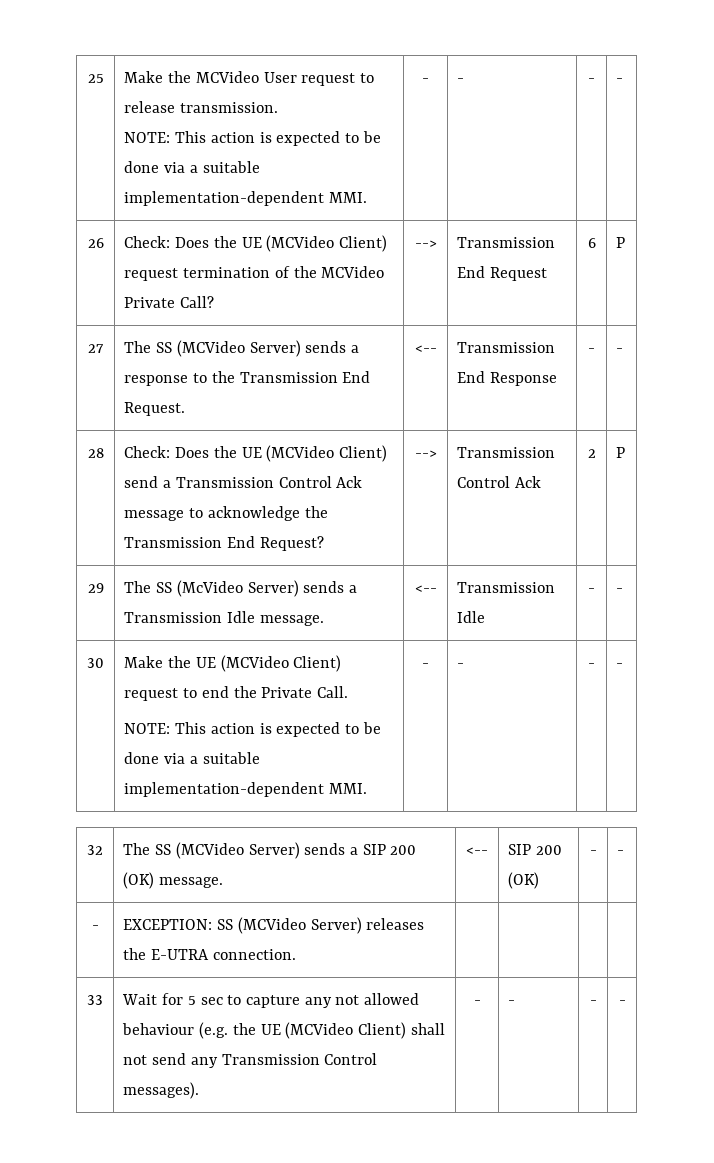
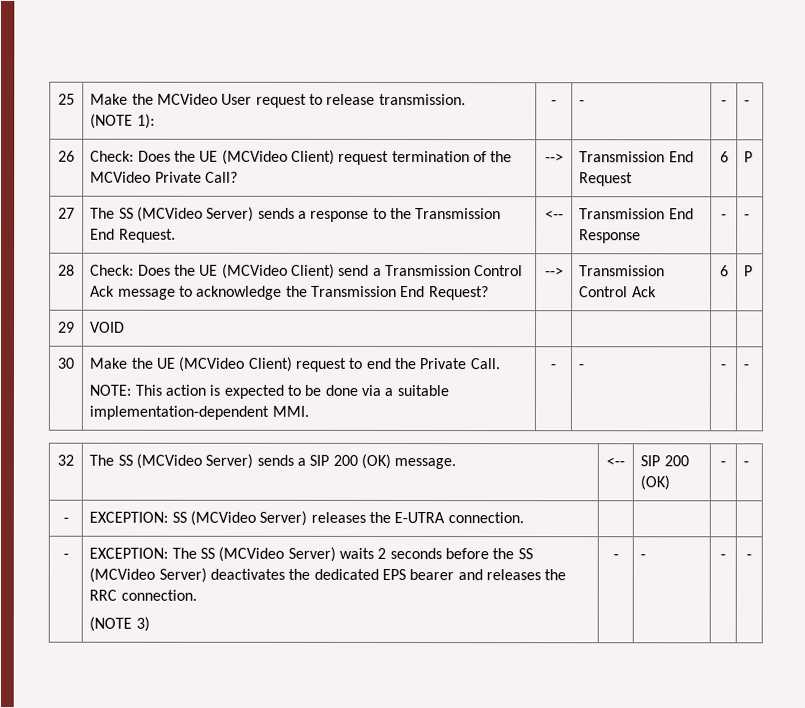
  25 | Make the MCVideo User request to release transmission.
- NOTE: This action is expected to be done via a suitable implementation-dependent MMI. | - | - | - | -
+ (NOTE 1): | - | - | - | -
- 28 | Check: Does the UE (MCVideo Client) send a Transmission Control Ack message to acknowledge the Transmission End Request? | --> | Transmission Control Ack | 2 | P
+ 28 | Check: Does the UE (MCVideo Client) send a Transmission Control Ack message to acknowledge the Transmission End Request? | --> | Transmission Control Ack | 6 | P
- 29 | The SS (McVideo Server) sends a Transmission Idle message. | <-- | Transmission Idle | - | -
+ 29 | VOID | | | |
- 33 | Wait for 5 sec to capture any not allowed behaviour (e.g. the UE (MCVideo Client) shall not send any Transmission Control messages). | - | - | - | -
+ - | EXCEPTION: The SS (MCVideo Server) waits 2 seconds before the SS (MCVideo Server) deactivates the dedicated EPS bearer and releases the RRC connection.
+ (NOTE 3) | - | - | - | -

